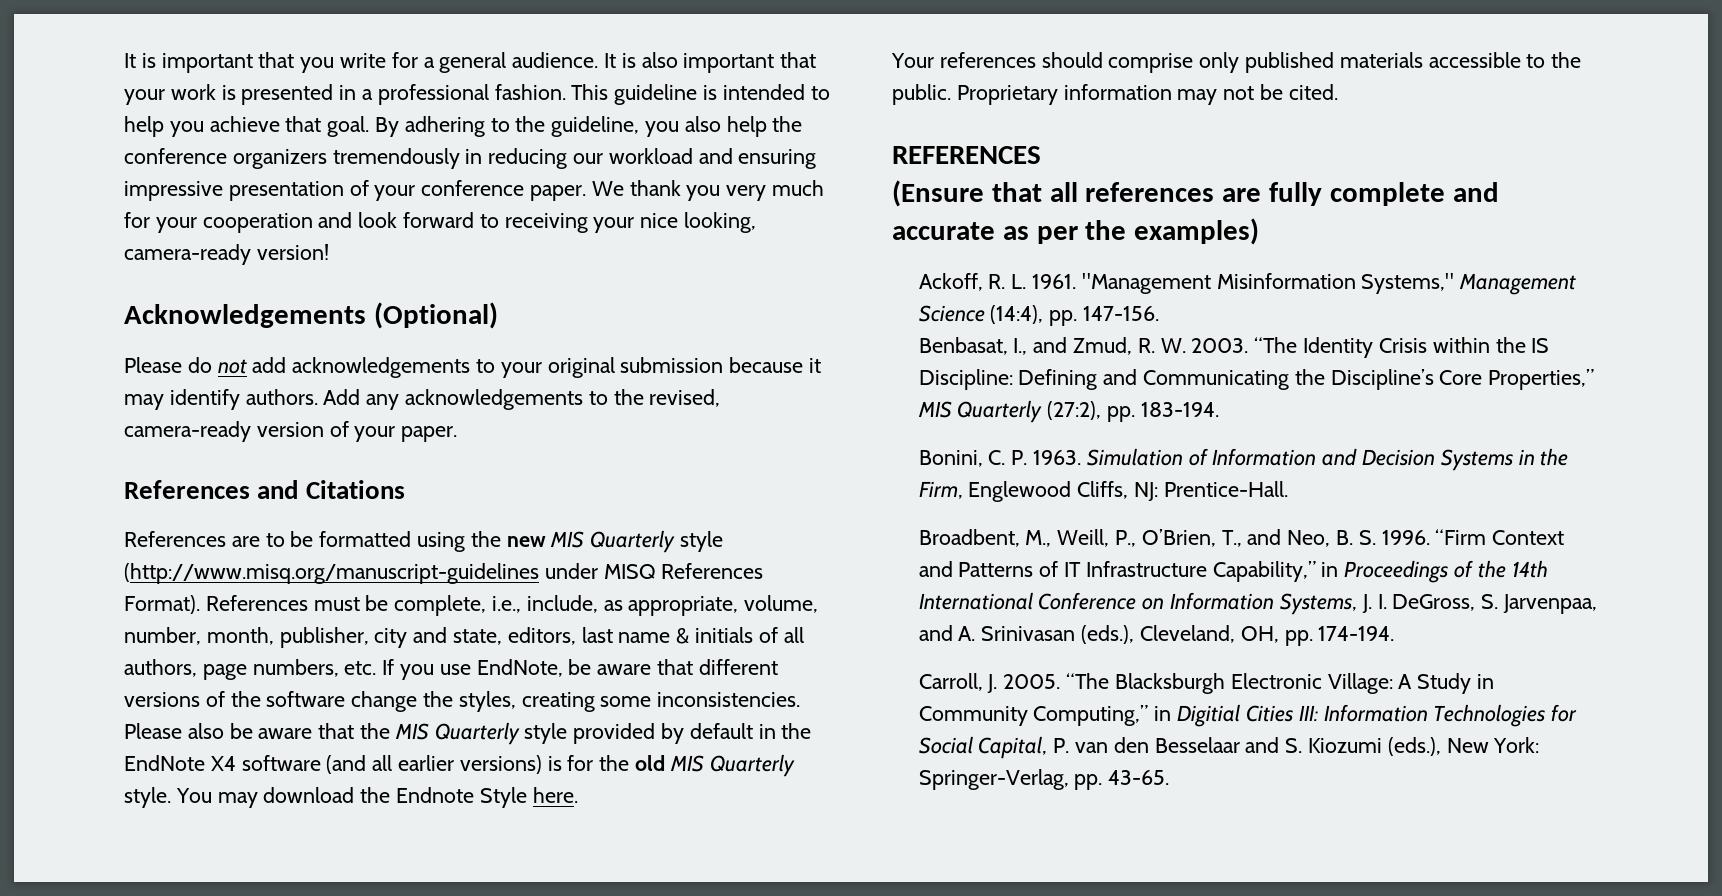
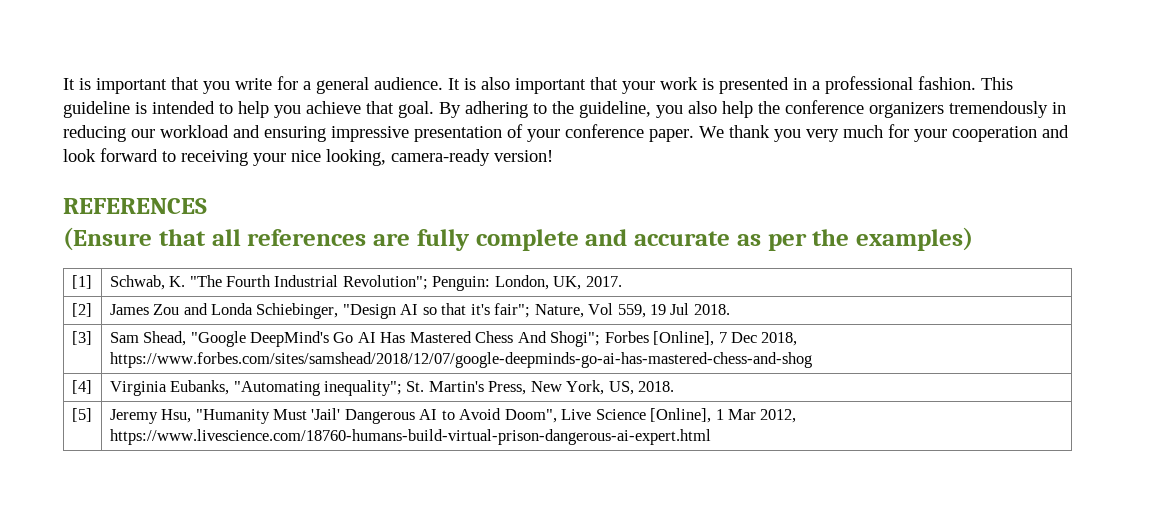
- Acknowledgements (Optional)
- Please do not add acknowledgements to your original submission because it may identify authors. Add any acknowledgements to the revised, camera-ready version of your paper.
- References and Citations
- References are to be formatted using the new MIS Quarterly style (http://www.misq.org/manuscript-guidelines under MISQ References Format). References must be complete, i.e., include, as appropriate, volume, number, month, publisher, city and state, editors, last name & initials of all authors, page numbers, etc. If you use EndNote, be aware that different versions of the software change the styles, creating some inconsistencies. Please also be aware that the MIS Quarterly style provided by default in the EndNote X4 software (and all earlier versions) is for the old MIS Quarterly style. You may download the Endnote Style here.
- Your references should comprise only published materials accessible to the public. Proprietary information may not be cited.
- Ackoff, R. L. 1961. "Management Misinformation Systems," Management Science (14:4), pp. 147-156.
- Benbasat, I., and Zmud, R. W. 2003. “The Identity Crisis within the IS Discipline: Defining and Communicating the Discipline’s Core Properties,” MIS Quarterly (27:2), pp. 183-194.
- Bonini, C. P. 1963. Simulation of Information and Decision Systems in the Firm, Englewood Cliffs, NJ: Prentice-Hall.
- Broadbent, M., Weill, P., O’Brien, T., and Neo, B. S. 1996. “Firm Context and Patterns of IT Infrastructure Capability,” in Proceedings of the 14th International Conference on Information Systems, J. I. DeGross, S. Jarvenpaa, and A. Srinivasan (eds.), Cleveland, OH, pp. 174-194.
- Carroll, J. 2005. “The Blacksburgh Electronic Village: A Study in Community Computing,” in Digitial Cities III: Information Technologies for Social Capital, P. van den Besselaar and S. Kiozumi (eds.), New York: Springer-Verlag, pp. 43-65.
+ [1] | Schwab, K. "The Fourth Industrial Revolution"; Penguin: London, UK, 2017.
+ [2] | James Zou and Londa Schiebinger, "Design AI so that it's fair"; Nature, Vol 559, 19 Jul 2018.
+ [3] | Sam Shead, "Google DeepMind's Go AI Has Mastered Chess And Shogi"; Forbes [Online], 7 Dec 2018, https://www.forbes.com/sites/samshead/2018/12/07/google-deepminds-go-ai-has-mastered-chess-and-shog
+ [4] | Virginia Eubanks, "Automating inequality"; St. Martin's Press, New York, US, 2018.
+ [5] | Jeremy Hsu, "Humanity Must 'Jail' Dangerous AI to Avoid Doom", Live Science [Online], 1 Mar 2012, https://www.livescience.com/18760-humans-build-virtual-prison-dangerous-ai-expert.html

